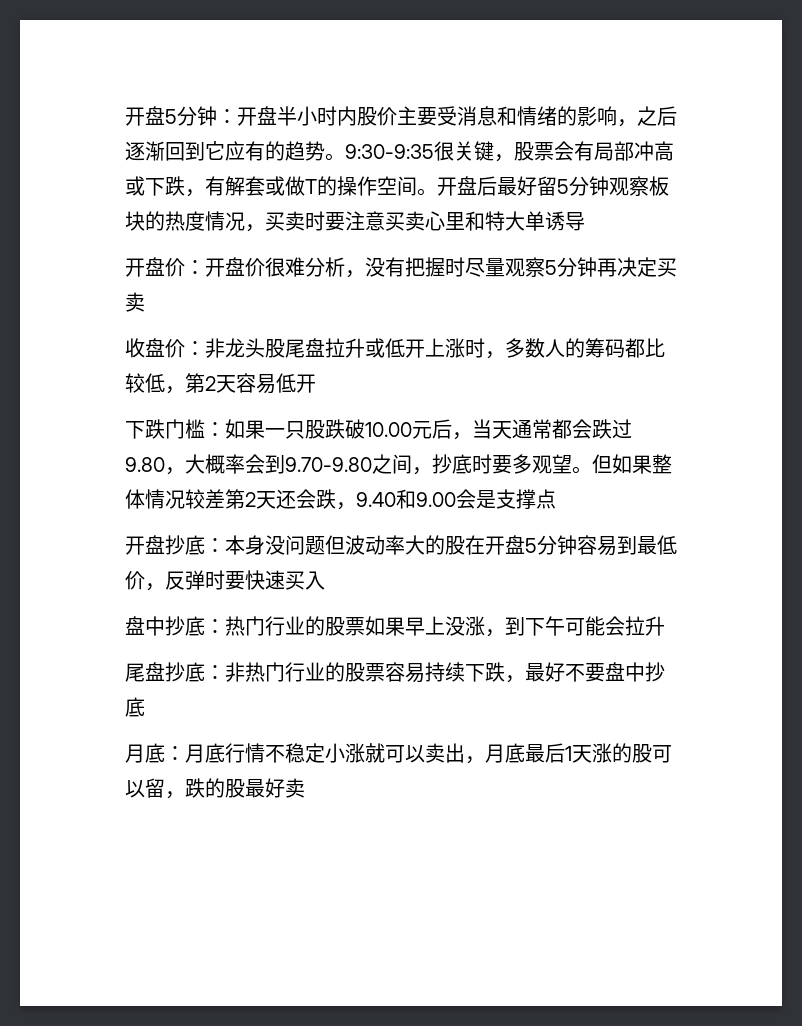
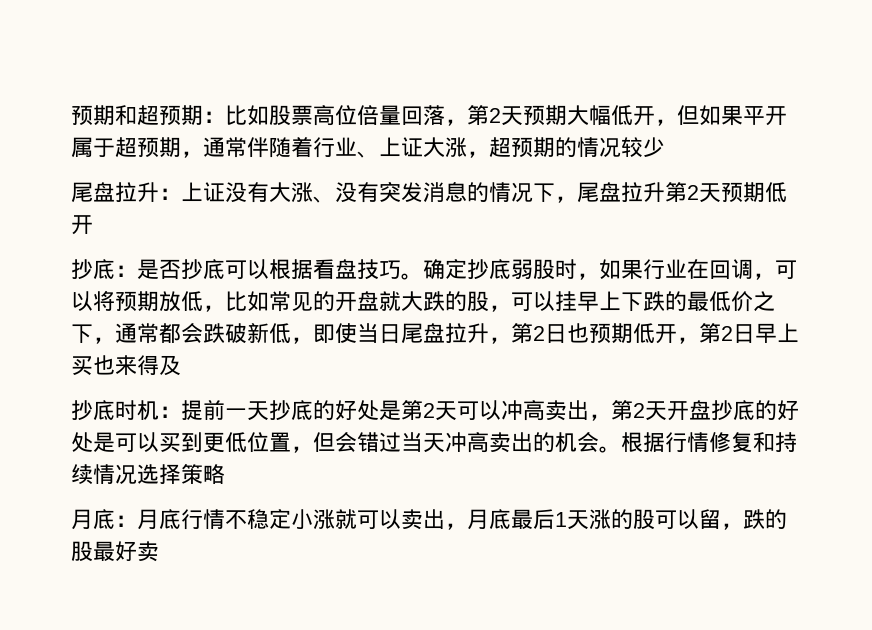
- 开盘5分钟：开盘半小时内股价主要受消息和情绪的影响，之后逐渐回到它应有的趋势。9:30-9:35很关键，股票会有局部冲高或下跌，有解套或做T的操作空间。开盘后最好留5分钟观察板块的热度情况，买卖时要注意买卖心里和特大单诱导
- 开盘价：开盘价很难分析，没有把握时尽量观察5分钟再决定买卖
- 收盘价：非龙头股尾盘拉升或低开上涨时，多数人的筹码都比较低，第2天容易低开
+ 预期和超预期：比如股票高位倍量回落，第2天预期大幅低开，但如果平开属于超预期，通常伴随着行业、上证大涨，超预期的情况较少
+ 尾盘拉升：上证没有大涨、没有突发消息的情况下，尾盘拉升第2天预期低开
- 下跌门槛：如果一只股跌破10.00元后，当天通常都会跌过9.80，大概率会到9.70-9.80之间，抄底时要多观望。但如果整体情况较差第2天还会跌，9.40和9.00会是支撑点
- 开盘抄底：本身没问题但波动率大的股在开盘5分钟容易到最低价，反弹时要快速买入
- 盘中抄底：热门行业的股票如果早上没涨，到下午可能会拉升
- 尾盘抄底：非热门行业的股票容易持续下跌，最好不要盘中抄底
+ 抄底：是否抄底可以根据看盘技巧。确定抄底弱股时，如果行业在回调，可以将预期放低，比如常见的开盘就大跌的股，可以挂早上下跌的最低价之下，通常都会跌破新低，即使当日尾盘拉升，第2日也预期低开，第2日早上买也来得及
+ 抄底时机：提前一天抄底的好处是第2天可以冲高卖出，第2天开盘抄底的好处是可以买到更低位置，但会错过当天冲高卖出的机会。根据行情修复和持续情况选择策略

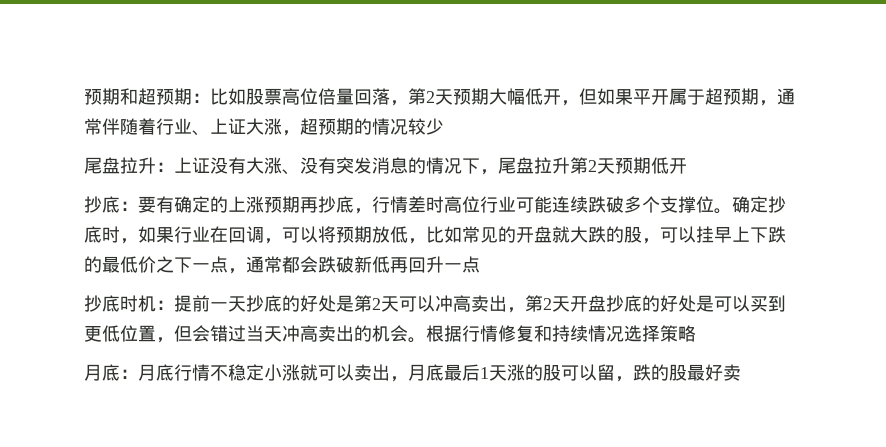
- 抄底：是否抄底可以根据看盘技巧。
+ 抄底：要有确定的上涨预期再抄底，行情差时高位行业可能连续跌破多个支撑位。
- 确定抄底弱股时，如果行业在回调，可以将预期放低，比如常见的开盘就大跌的股，可以挂早上下跌的最低价之下，通常都会跌破新低，即使当日尾盘拉升，第2日也预期低开，第2日早上买也来得及
+ 确定抄底时，如果行业在回调，可以将预期放低，比如常见的开盘就大跌的股，可以挂早上下跌的最低价之下一点，通常都会跌破新低再回升一点

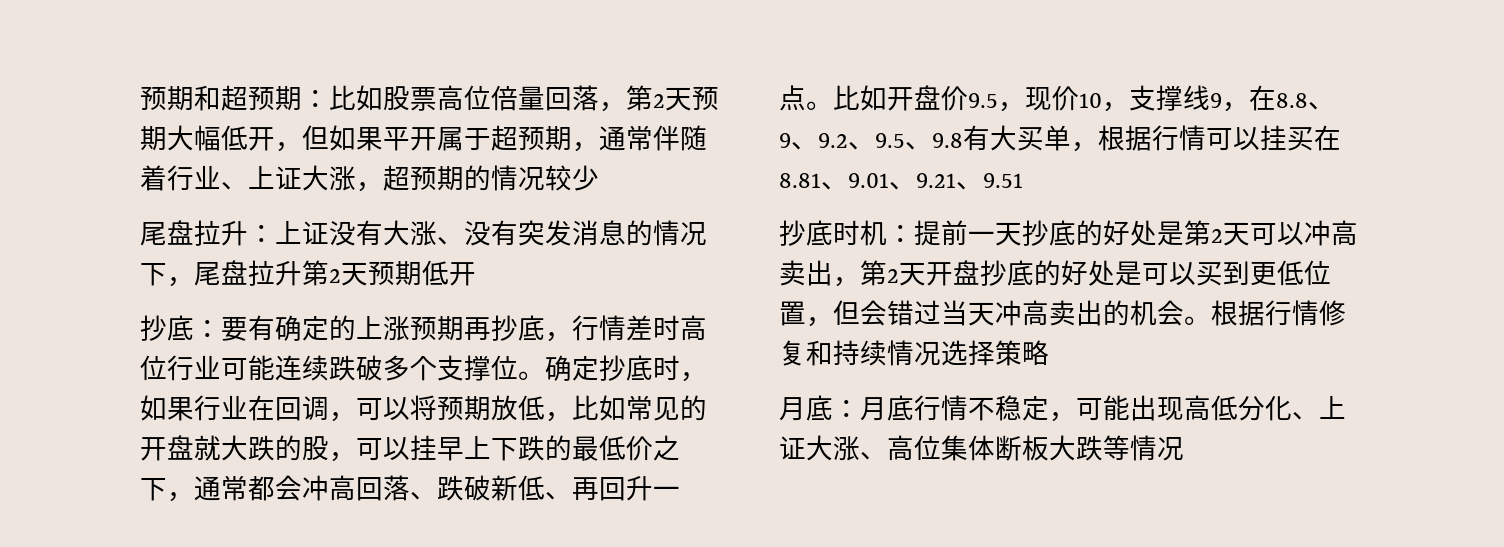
- 确定抄底时，如果行业在回调，可以将预期放低，比如常见的开盘就大跌的股，可以挂早上下跌的最低价之下一点，通常都会跌破新低再回升一点
+ 确定抄底时，如果行业在回调，可以将预期放低，比如常见的开盘就大跌的股，可以挂早上下跌的最低价之下，通常都会冲高回落、跌破新低、再回升一点。比如开盘价9.5，现价10，支撑线9，在8.8、9、9.2、9.5、9.8有大买单，根据行情可以挂买在8.81、9.01、9.21、9.51
- 月底：月底行情不稳定小涨就可以卖出，月底最后1天涨的股可以留，跌的股最好卖
+ 月底：月底行情不稳定，可能出现高低分化、上证大涨、高位集体断板大跌等情况

